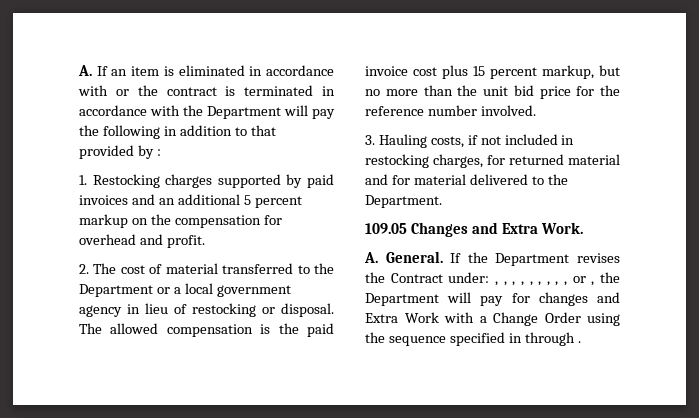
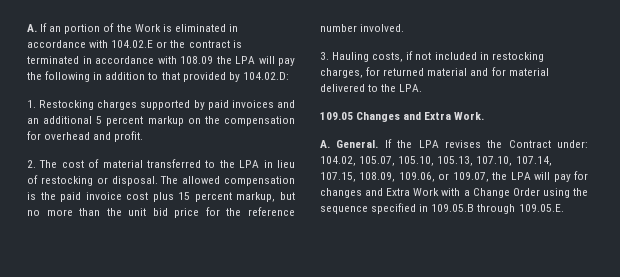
- A. If an item is eliminated in accordance with or the contract is terminated in accordance with the Department will pay the following in addition to that provided by :
+ A. If an portion of the Work is eliminated in accordance with 104.02.E or the contract is terminated in accordance with 108.09 the LPA will pay the following in addition to that provided by 104.02.D:
- 2. The cost of material transferred to the Department or a local government agency in lieu of restocking or disposal.
+ 2. The cost of material transferred to the LPA in lieu of restocking or disposal.
- 3. Hauling costs, if not included in restocking charges, for returned material and for material delivered to the Department.
+ 3. Hauling costs, if not included in restocking charges, for returned material and for material delivered to the LPA.
- If the Department revises the Contract under: , , , , , , , , , or , the Department will pay for changes and Extra Work with a Change Order using the sequence specified in through .
+ If the LPA revises the Contract under: 104.02, 105.07, 105.10, 105.13, 107.10, 107.14, 107.15, 108.09, 109.06, or 109.07, the LPA will pay for changes and Extra Work with a Change Order using the sequence specified in 109.05.B through 109.05.E.

